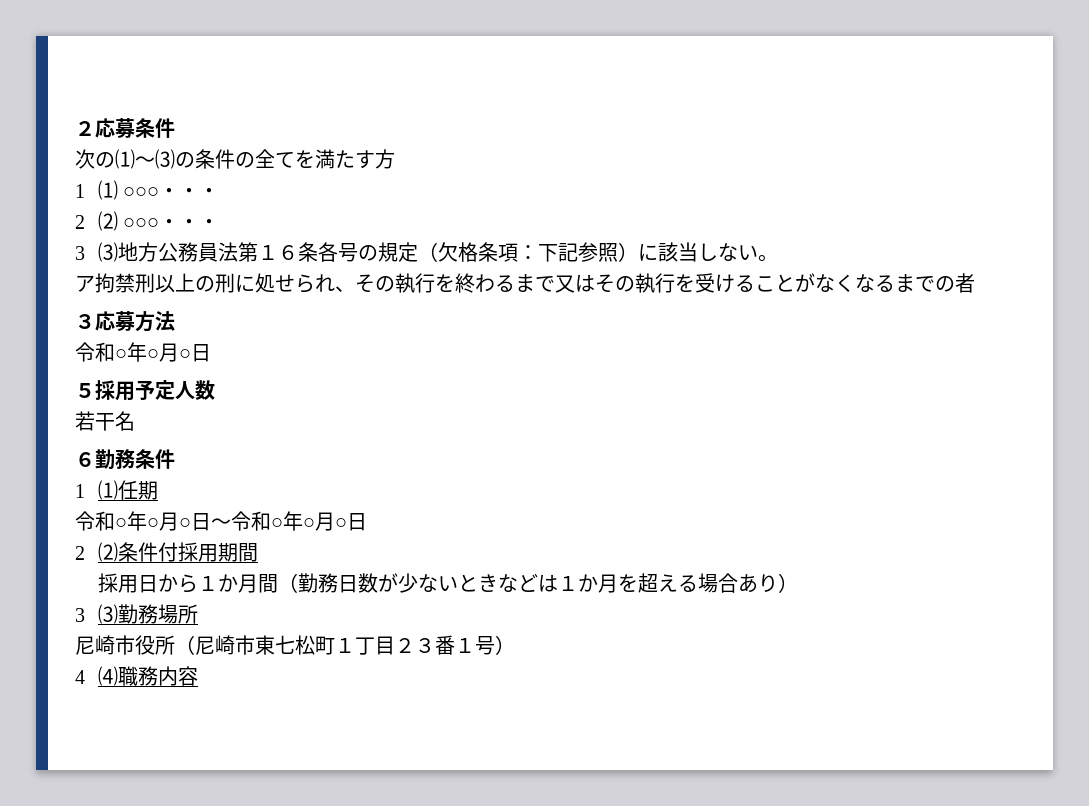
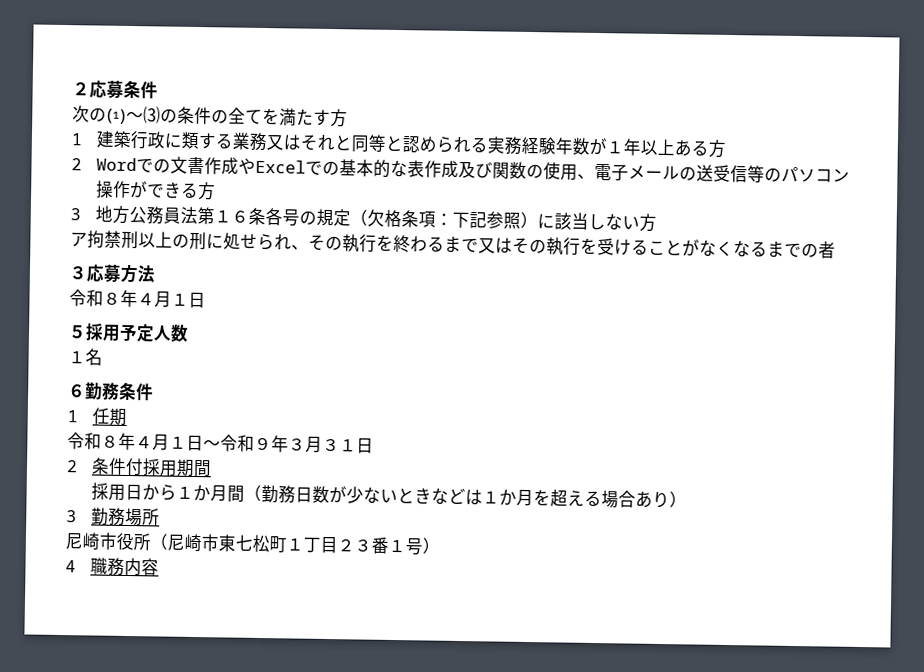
- 1 ⑴ ○○○・・・
- 2 ⑵ ○○○・・・
- 3 ⑶地方公務員法第１６条各号の規定（欠格条項：下記参照）に該当しない。
+ 1建築行政に類する業務又はそれと同等と認められる実務経験年数が１年以上ある方
+ 2 Wordでの文書作成やExcelでの基本的な表作成及び関数の使用、電子メールの送受信等のパソコン操作ができる方
+ 3地方公務員法第１６条各号の規定（欠格条項：下記参照）に該当しない方
  ３応募方法
- 令和○年○月○日
+ 令和８年４月１日
- 若干名
+ １名
- 1 ⑴任期
+ 1任期
- 令和○年○月○日～令和○年○月○日
+ 令和８年４月１日～令和９年３月３１日
- 2 ⑵条件付採用期間
+ 2条件付採用期間
- 3 ⑶勤務場所
+ 3勤務場所
- 4 ⑷職務内容
+ 4職務内容

